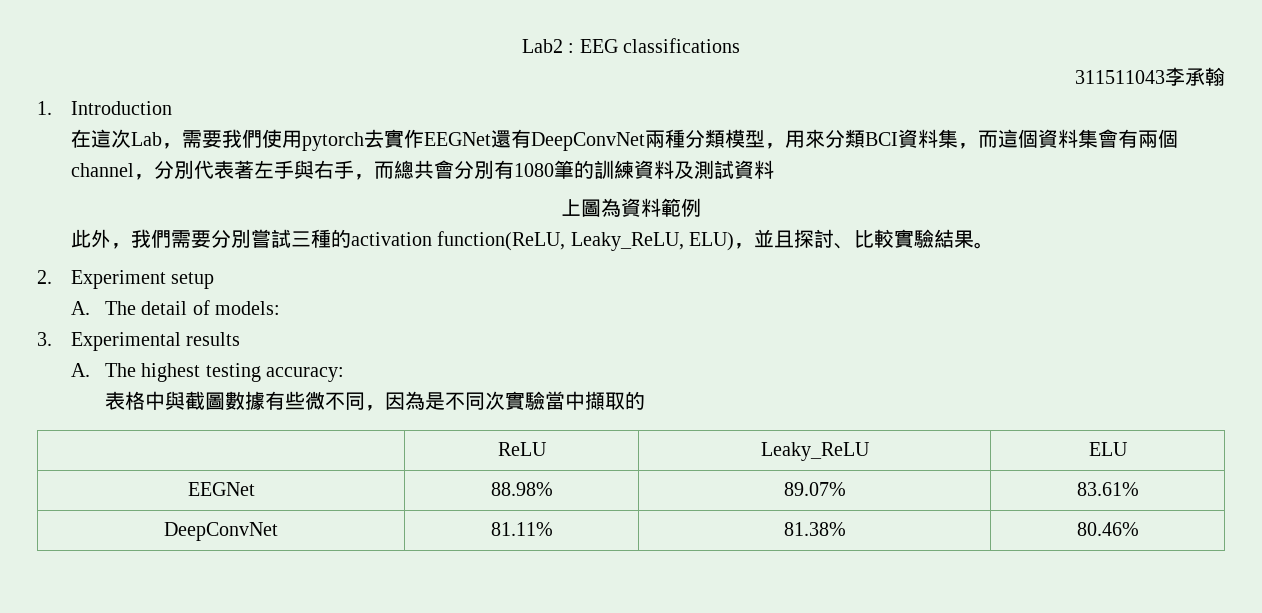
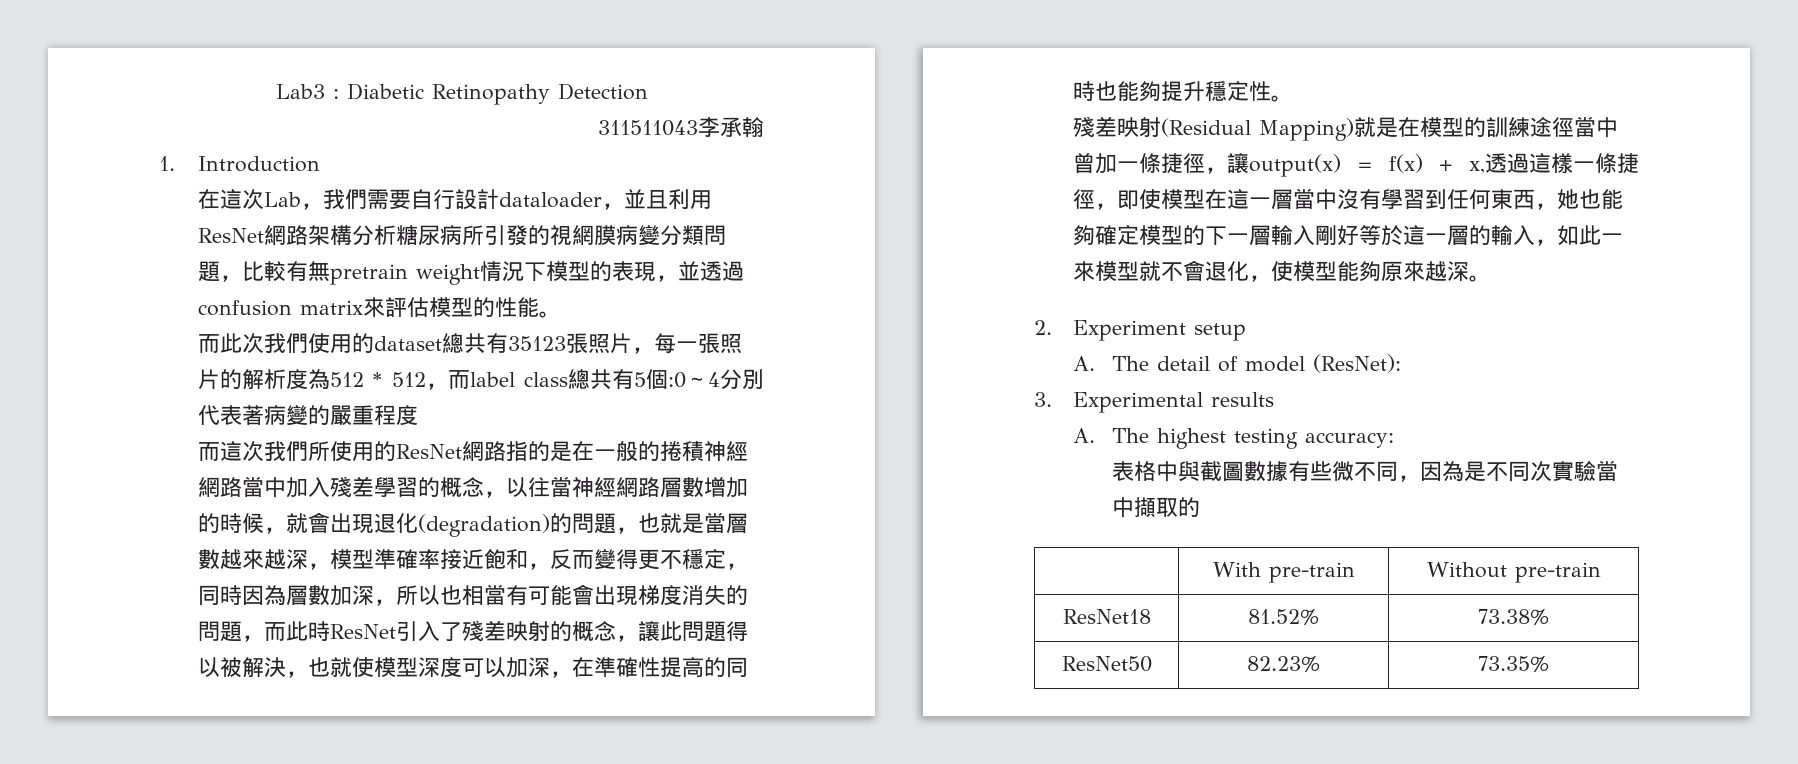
- Lab2 : EEG classifications
+ Lab3 : Diabetic Retinopathy Detection
- 在這次Lab，需要我們使用pytorch去實作EEGNet還有DeepConvNet兩種分類模型，用來分類BCI資料集，而這個資料集會有兩個channel，分別代表著左手與右手，而總共會分別有1080筆的訓練資料及測試資料
- 上圖為資料範例
- 此外，我們需要分別嘗試三種的activation function(ReLU, Leaky_ReLU, ELU)，並且探討、比較實驗結果。
+ 在這次Lab，我們需要自行設計dataloader，並且利用ResNet網路架構分析糖尿病所引發的視網膜病變分類問題，比較有無pretrain weight情況下模型的表現，並透過confusion matrix來評估模型的性能。
+ 而此次我們使用的dataset總共有35123張照片，每一張照片的解析度為512 * 512，而label class總共有5個:0～4分別代表著病變的嚴重程度
+ 而這次我們所使用的ResNet網路指的是在一般的捲積神經網路當中加入殘差學習的概念，以往當神經網路層數增加的時候，就會出現退化(degradation)的問題，也就是當層數越來越深，模型準確率接近飽和，反而變得更不穩定，同時因為層數加深，所以也相當有可能會出現梯度消失的問題，而此時ResNet引入了殘差映射的概念，讓此問題得以被解決，也就使模型深度可以加深，在準確性提高的同時也能夠提升穩定性。
+ 殘差映射(Residual Mapping)就是在模型的訓練途徑當中曾加一條捷徑，讓output(x) = f(x) + x,透過這樣一條捷徑，即使模型在這一層當中沒有學習到任何東西，她也能夠確定模型的下一層輸入剛好等於這一層的輸入，如此一來模型就不會退化，使模型能夠原來越深。
- A. The detail of models:
+ A. The detail of model (ResNet):
- | ReLU | Leaky_ReLU | ELU
- EEGNet | 88.98% | 89.07% | 83.61%
- DeepConvNet | 81.11% | 81.38% | 80.46%
+ | With pre-train | Without pre-train
+ ResNet18 | 81.52% | 73.38%
+ ResNet50 | 82.23% | 73.35%

